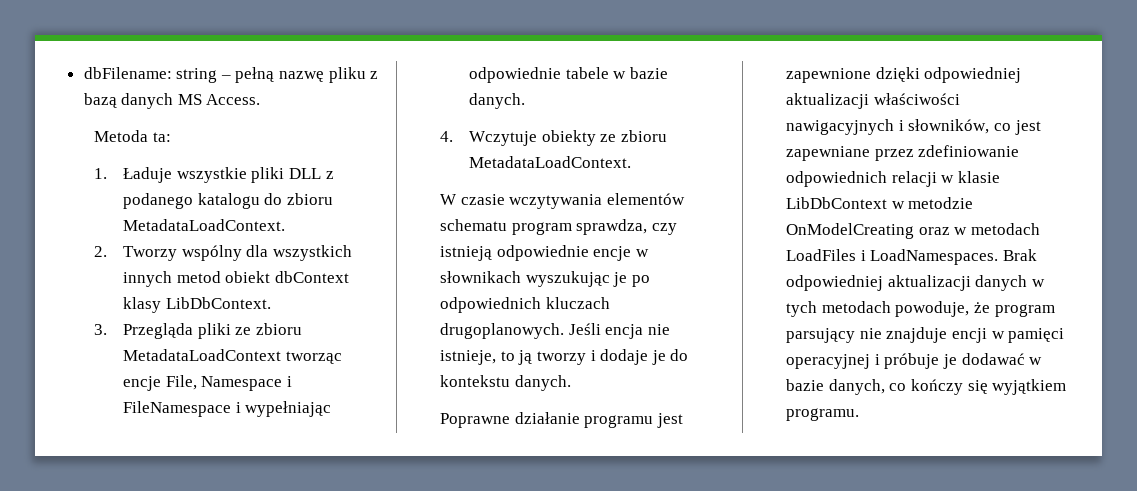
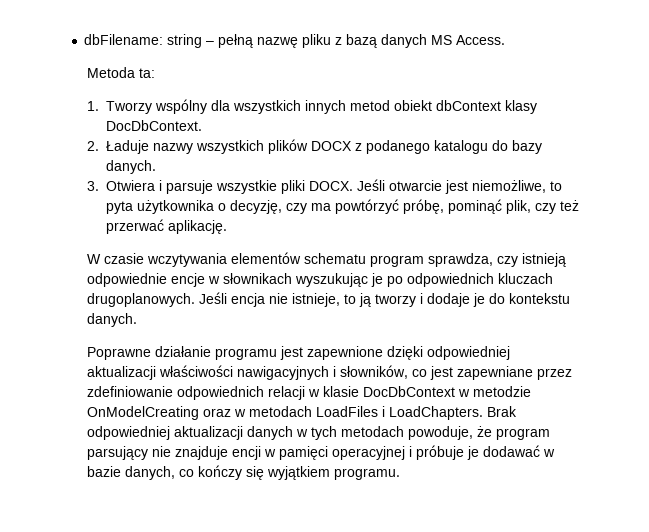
- 1. Ładuje wszystkie pliki DLL z podanego katalogu do zbioru MetadataLoadContext.
- 2. Tworzy wspólny dla wszystkich innych metod obiekt dbContext klasy LibDbContext.
- 3. Przegląda pliki ze zbioru MetadataLoadContext tworząc encje File, Namespace i FileNamespace i wypełniając odpowiednie tabele w bazie danych.
- 4. Wczytuje obiekty ze zbioru MetadataLoadContext.
+ 1. Tworzy wspólny dla wszystkich innych metod obiekt dbContext klasy DocDbContext.
+ 2. Ładuje nazwy wszystkich plików DOCX z podanego katalogu do bazy danych.
+ 3. Otwiera i parsuje wszystkie pliki DOCX. Jeśli otwarcie jest niemożliwe, to pyta użytkownika o decyzję, czy ma powtórzyć próbę, pominąć plik, czy też przerwać aplikację.
- Poprawne działanie programu jest zapewnione dzięki odpowiedniej aktualizacji właściwości nawigacyjnych i słowników, co jest zapewniane przez zdefiniowanie odpowiednich relacji w klasie LibDbContext w metodzie OnModelCreating oraz w metodach LoadFiles i LoadNamespaces.
+ Poprawne działanie programu jest zapewnione dzięki odpowiedniej aktualizacji właściwości nawigacyjnych i słowników, co jest zapewniane przez zdefiniowanie odpowiednich relacji w klasie DocDbContext w metodzie OnModelCreating oraz w metodach LoadFiles i LoadChapters.

